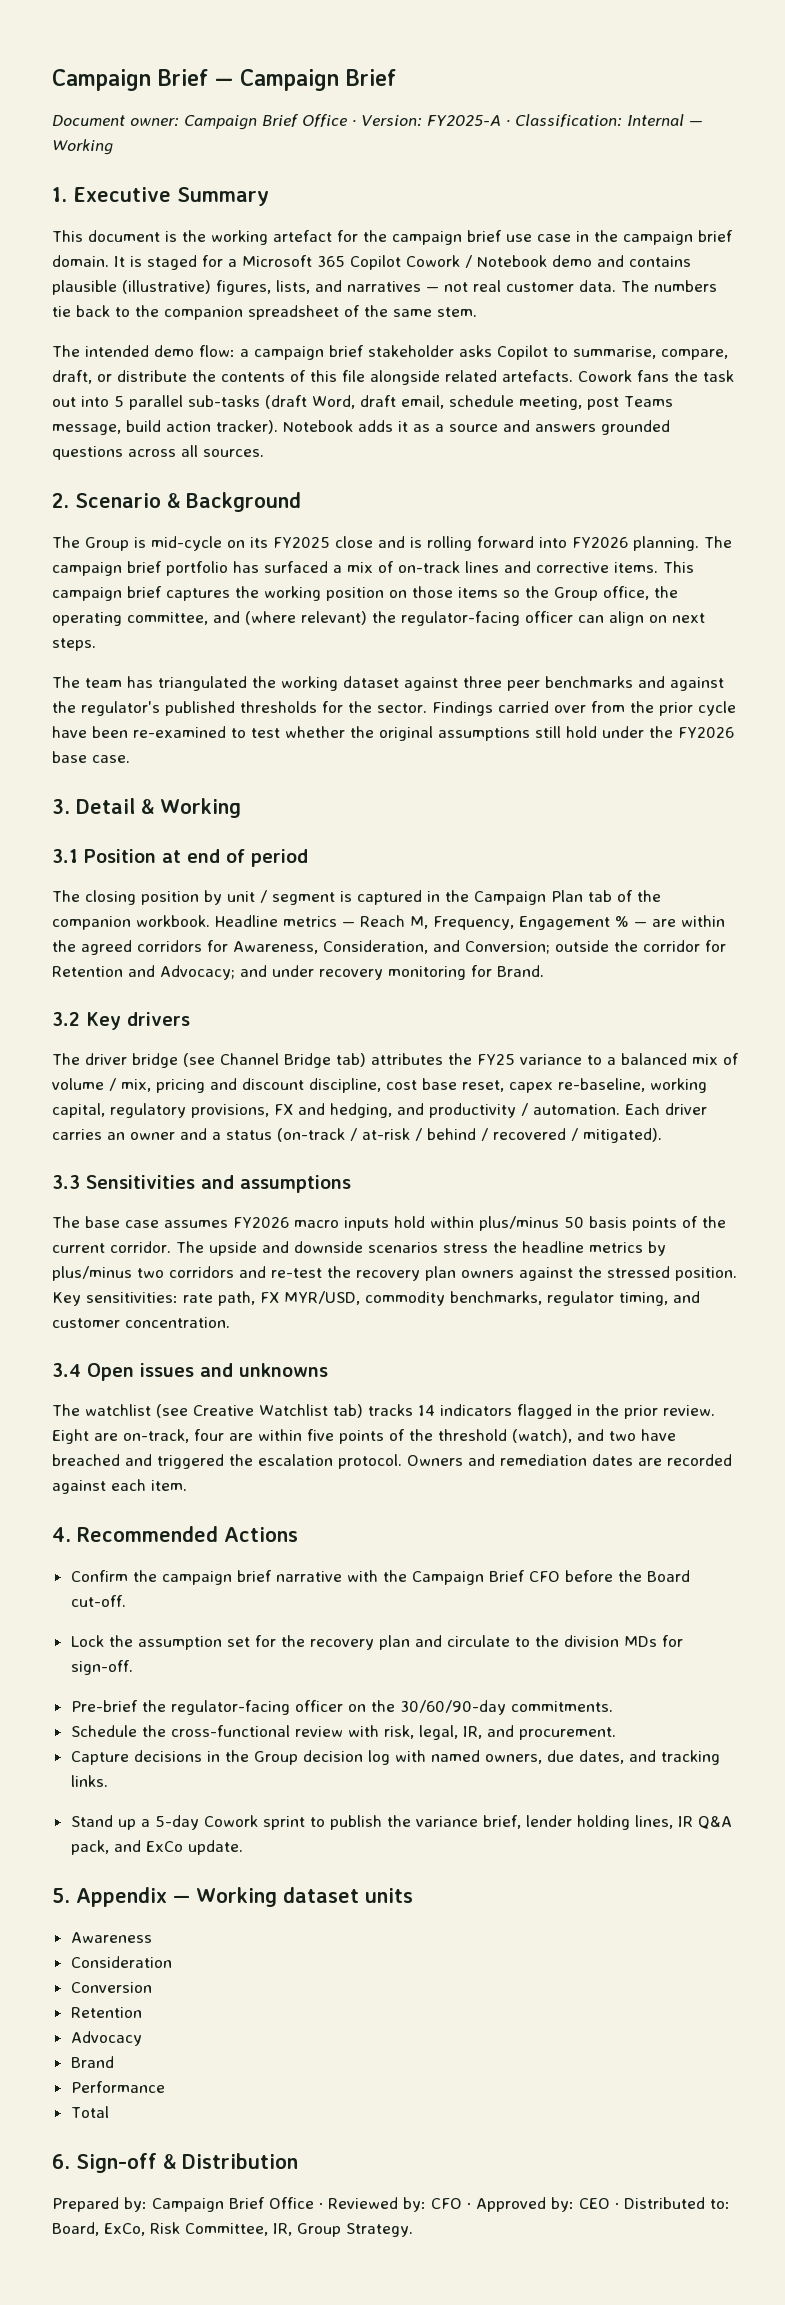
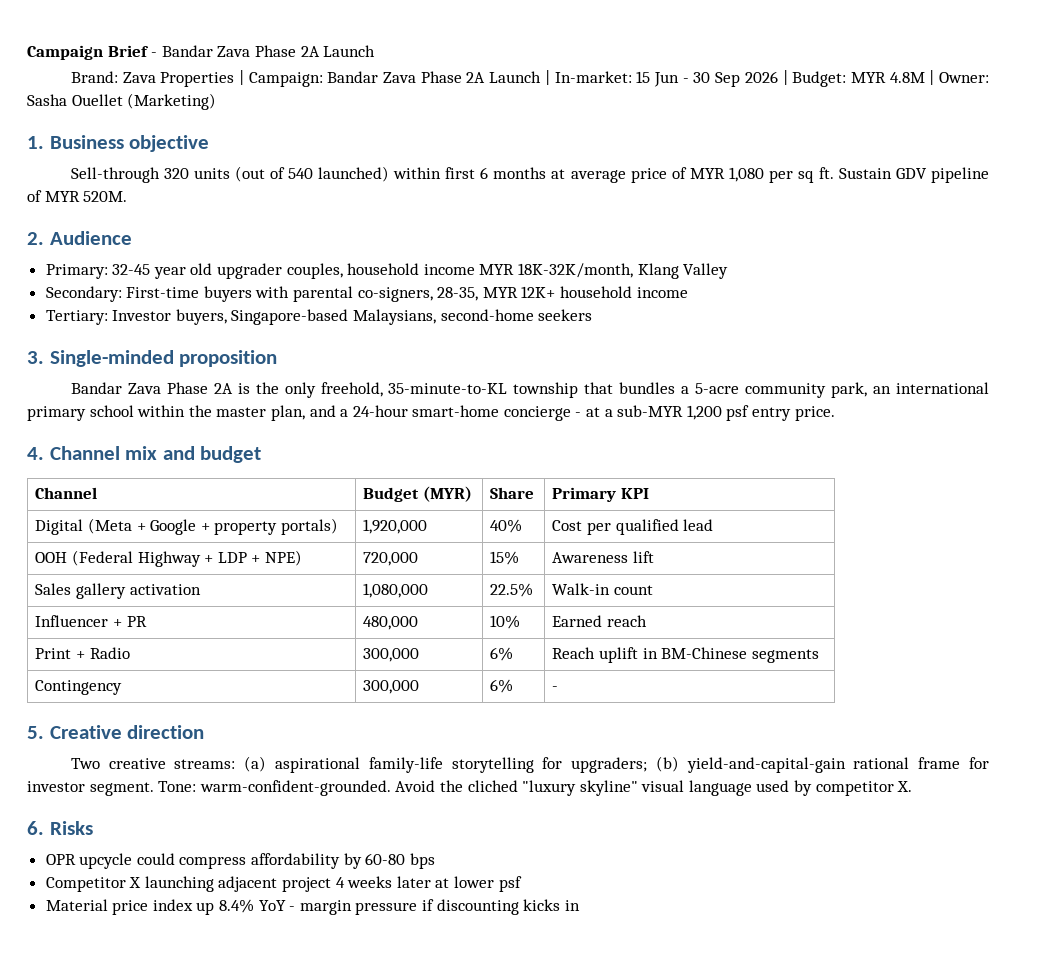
- Campaign Brief — Campaign Brief
- Document owner: Campaign Brief Office · Version: FY2025-A · Classification: Internal — Working
- 1. Executive Summary
- This document is the working artefact for the campaign brief use case in the campaign brief domain. It is staged for a Microsoft 365 Copilot Cowork / Notebook demo and contains plausible (illustrative) figures, lists, and narratives — not real customer data. The numbers tie back to the companion spreadsheet of the same stem.
- The intended demo flow: a campaign brief stakeholder asks Copilot to summarise, compare, draft, or distribute the contents of this file alongside related artefacts. Cowork fans the task out into 5 parallel sub-tasks (draft Word, draft email, schedule meeting, post Teams message, build action tracker). Notebook adds it as a source and answers grounded questions across all sources.
- 2. Scenario & Background
- The Group is mid-cycle on its FY2025 close and is rolling forward into FY2026 planning. The campaign brief portfolio has surfaced a mix of on-track lines and corrective items. This campaign brief captures the working position on those items so the Group office, the operating committee, and (where relevant) the regulator-facing officer can align on next steps.
- The team has triangulated the working dataset against three peer benchmarks and against the regulator's published thresholds for the sector. Findings carried over from the prior cycle have been re-examined to test whether the original assumptions still hold under the FY2026 base case.
- 3. Detail & Working
- 3.1 Position at end of period
- The closing position by unit / segment is captured in the Campaign Plan tab of the companion workbook. Headline metrics — Reach M, Frequency, Engagement % — are within the agreed corridors for Awareness, Consideration, and Conversion; outside the corridor for Retention and Advocacy; and under recovery monitoring for Brand.
- 3.2 Key drivers
- The driver bridge (see Channel Bridge tab) attributes the FY25 variance to a balanced mix of volume / mix, pricing and discount discipline, cost base reset, capex re-baseline, working capital, regulatory provisions, FX and hedging, and productivity / automation. Each driver carries an owner and a status (on-track / at-risk / behind / recovered / mitigated).
- 3.3 Sensitivities and assumptions
- The base case assumes FY2026 macro inputs hold within plus/minus 50 basis points of the current corridor. The upside and downside scenarios stress the headline metrics by plus/minus two corridors and re-test the recovery plan owners against the stressed position. Key sensitivities: rate path, FX MYR/USD, commodity benchmarks, regulator timing, and customer concentration.
- 3.4 Open issues and unknowns
- The watchlist (see Creative Watchlist tab) tracks 14 indicators flagged in the prior review. Eight are on-track, four are within five points of the threshold (watch), and two have breached and triggered the escalation protocol. Owners and remediation dates are recorded against each item.
- 4. Recommended Actions
- Confirm the campaign brief narrative with the Campaign Brief CFO before the Board cut-off.
- Lock the assumption set for the recovery plan and circulate to the division MDs for sign-off.
- Pre-brief the regulator-facing officer on the 30/60/90-day commitments.
- Schedule the cross-functional review with risk, legal, IR, and procurement.
- Capture decisions in the Group decision log with named owners, due dates, and tracking links.
- Stand up a 5-day Cowork sprint to publish the variance brief, lender holding lines, IR Q&A pack, and ExCo update.
- 5. Appendix — Working dataset units
- Awareness
- Consideration
- Conversion
- Retention
- Advocacy
- Brand
- Performance
- Total
- 6. Sign-off & Distribution
- Prepared by: Campaign Brief Office · Reviewed by: CFO · Approved by: CEO · Distributed to: Board, ExCo, Risk Committee, IR, Group Strategy.
+ Campaign Brief - Bandar Zava Phase 2A Launch
+ Brand: Zava Properties | Campaign: Bandar Zava Phase 2A Launch | In-market: 15 Jun - 30 Sep 2026 | Budget: MYR 4.8M | Owner: Sasha Ouellet (Marketing)
+ 1. Business objective
+ Sell-through 320 units (out of 540 launched) within first 6 months at average price of MYR 1,080 per sq ft. Sustain GDV pipeline of MYR 520M.
+ 2. Audience
+ Primary: 32-45 year old upgrader couples, household income MYR 18K-32K/month, Klang Valley
+ Secondary: First-time buyers with parental co-signers, 28-35, MYR 12K+ household income
+ Tertiary: Investor buyers, Singapore-based Malaysians, second-home seekers
+ 3. Single-minded proposition
+ Bandar Zava Phase 2A is the only freehold, 35-minute-to-KL township that bundles a 5-acre community park, an international primary school within the master plan, and a 24-hour smart-home concierge - at a sub-MYR 1,200 psf entry price.
+ 4. Channel mix and budget
+ Channel | Budget (MYR) | Share | Primary KPI
+ Digital (Meta + Google + property portals) | 1,920,000 | 40% | Cost per qualified lead
+ OOH (Federal Highway + LDP + NPE) | 720,000 | 15% | Awareness lift
+ Sales gallery activation | 1,080,000 | 22.5% | Walk-in count
+ Influencer + PR | 480,000 | 10% | Earned reach
+ Print + Radio | 300,000 | 6% | Reach uplift in BM-Chinese segments
+ Contingency | 300,000 | 6% | -
+ 5. Creative direction
+ Two creative streams: (a) aspirational family-life storytelling for upgraders; (b) yield-and-capital-gain rational frame for investor segment. Tone: warm-confident-grounded. Avoid the cliched "luxury skyline" visual language used by competitor X.
+ 6. Risks
+ OPR upcycle could compress affordability by 60-80 bps
+ Competitor X launching adjacent project 4 weeks later at lower psf
+ Material price index up 8.4% YoY - margin pressure if discounting kicks in

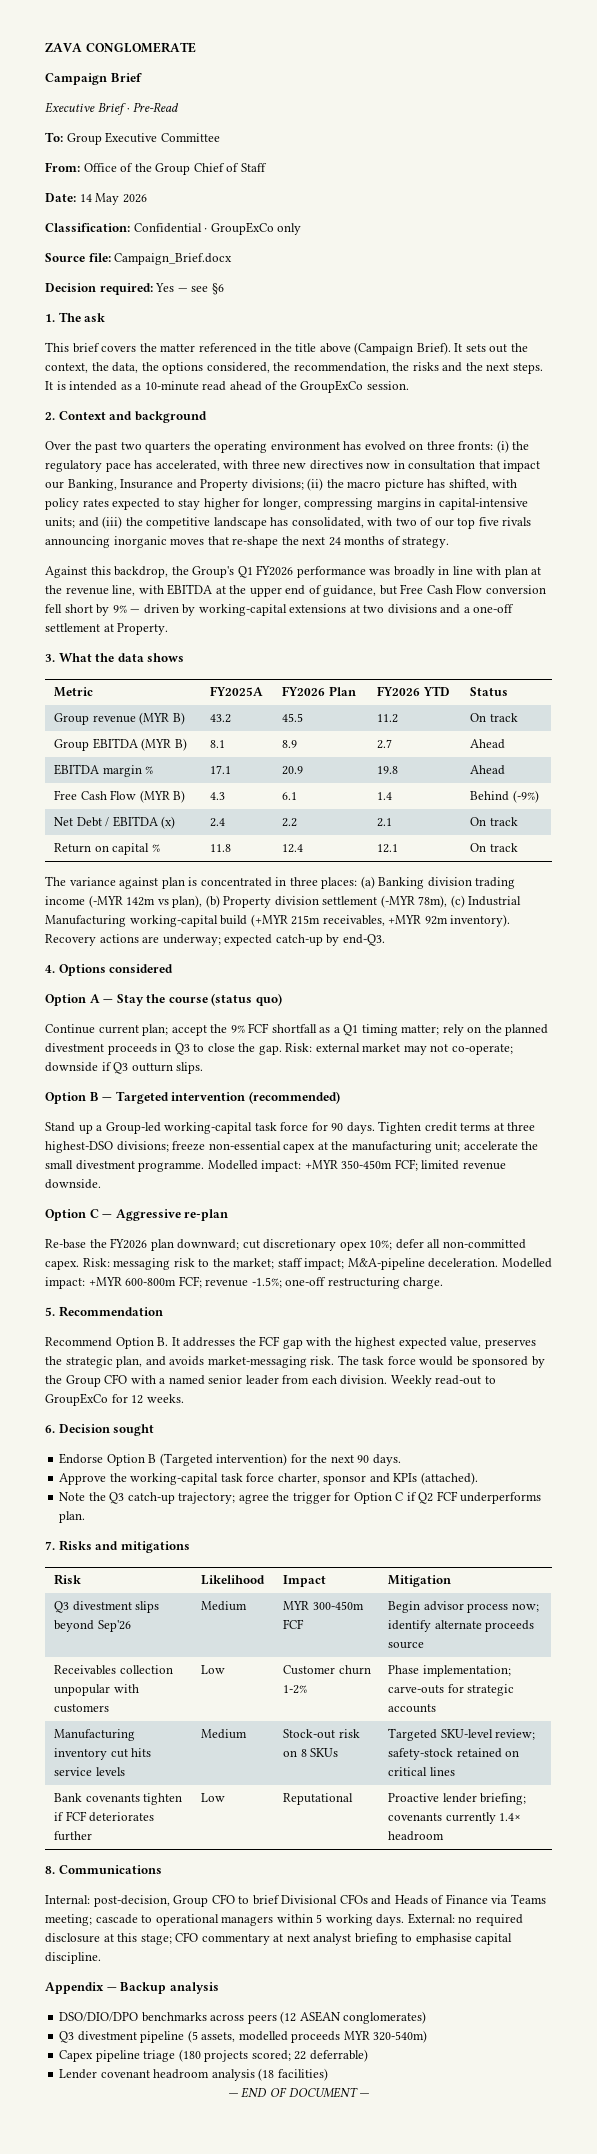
+ ZAVA CONGLOMERATE
- Campaign Brief - Bandar Zava Phase 2A Launch
- Brand: Zava Properties | Campaign: Bandar Zava Phase 2A Launch | In-market: 15 Jun - 30 Sep 2026 | Budget: MYR 4.8M | Owner: Sasha Ouellet (Marketing)
- 1. Business objective
- Sell-through 320 units (out of 540 launched) within first 6 months at average price of MYR 1,080 per sq ft. Sustain GDV pipeline of MYR 520M.
- 2. Audience
- Primary: 32-45 year old upgrader couples, household income MYR 18K-32K/month, Klang Valley
- Secondary: First-time buyers with parental co-signers, 28-35, MYR 12K+ household income
- Tertiary: Investor buyers, Singapore-based Malaysians, second-home seekers
- 3. Single-minded proposition
- Bandar Zava Phase 2A is the only freehold, 35-minute-to-KL township that bundles a 5-acre community park, an international primary school within the master plan, and a 24-hour smart-home concierge - at a sub-MYR 1,200 psf entry price.
- 4. Channel mix and budget
- Channel | Budget (MYR) | Share | Primary KPI
- Digital (Meta + Google + property portals) | 1,920,000 | 40% | Cost per qualified lead
- OOH (Federal Highway + LDP + NPE) | 720,000 | 15% | Awareness lift
- Sales gallery activation | 1,080,000 | 22.5% | Walk-in count
- Influencer + PR | 480,000 | 10% | Earned reach
- Print + Radio | 300,000 | 6% | Reach uplift in BM-Chinese segments
- Contingency | 300,000 | 6% | -
- 5. Creative direction
- Two creative streams: (a) aspirational family-life storytelling for upgraders; (b) yield-and-capital-gain rational frame for investor segment. Tone: warm-confident-grounded. Avoid the cliched "luxury skyline" visual language used by competitor X.
- 6. Risks
- OPR upcycle could compress affordability by 60-80 bps
- Competitor X launching adjacent project 4 weeks later at lower psf
- Material price index up 8.4% YoY - margin pressure if discounting kicks in
+ Campaign Brief
+ Executive Brief · Pre-Read
+ To: Group Executive Committee
+ From: Office of the Group Chief of Staff
+ Date: 14 May 2026
+ Classification: Confidential · GroupExCo only
+ Source file: Campaign_Brief.docx
+ Decision required: Yes — see §6
+ 1. The ask
+ This brief covers the matter referenced in the title above (Campaign Brief). It sets out the context, the data, the options considered, the recommendation, the risks and the next steps. It is intended as a 10-minute read ahead of the GroupExCo session.
+ 2. Context and background
+ Over the past two quarters the operating environment has evolved on three fronts: (i) the regulatory pace has accelerated, with three new directives now in consultation that impact our Banking, Insurance and Property divisions; (ii) the macro picture has shifted, with policy rates expected to stay higher for longer, compressing margins in capital-intensive units; and (iii) the competitive landscape has consolidated, with two of our top five rivals announcing inorganic moves that re-shape the next 24 months of strategy.
+ Against this backdrop, the Group's Q1 FY2026 performance was broadly in line with plan at the revenue line, with EBITDA at the upper end of guidance, but Free Cash Flow conversion fell short by 9% — driven by working-capital extensions at two divisions and a one-off settlement at Property.
+ 3. What the data shows
+ Metric | FY2025A | FY2026 Plan | FY2026 YTD | Status
+ Group revenue (MYR B) | 43.2 | 45.5 | 11.2 | On track
+ Group EBITDA (MYR B) | 8.1 | 8.9 | 2.7 | Ahead
+ EBITDA margin % | 17.1 | 20.9 | 19.8 | Ahead
+ Free Cash Flow (MYR B) | 4.3 | 6.1 | 1.4 | Behind (-9%)
+ Net Debt / EBITDA (x) | 2.4 | 2.2 | 2.1 | On track
+ Return on capital % | 11.8 | 12.4 | 12.1 | On track
+ The variance against plan is concentrated in three places: (a) Banking division trading income (-MYR 142m vs plan), (b) Property division settlement (-MYR 78m), (c) Industrial Manufacturing working-capital build (+MYR 215m receivables, +MYR 92m inventory). Recovery actions are underway; expected catch-up by end-Q3.
+ 4. Options considered
+ Option A — Stay the course (status quo)
+ Continue current plan; accept the 9% FCF shortfall as a Q1 timing matter; rely on the planned divestment proceeds in Q3 to close the gap. Risk: external market may not co-operate; downside if Q3 outturn slips.
+ Option B — Targeted intervention (recommended)
+ Stand up a Group-led working-capital task force for 90 days. Tighten credit terms at three highest-DSO divisions; freeze non-essential capex at the manufacturing unit; accelerate the small divestment programme. Modelled impact: +MYR 350-450m FCF; limited revenue downside.
+ Option C — Aggressive re-plan
+ Re-base the FY2026 plan downward; cut discretionary opex 10%; defer all non-committed capex. Risk: messaging risk to the market; staff impact; M&A-pipeline deceleration. Modelled impact: +MYR 600-800m FCF; revenue -1.5%; one-off restructuring charge.
+ 5. Recommendation
+ Recommend Option B. It addresses the FCF gap with the highest expected value, preserves the strategic plan, and avoids market-messaging risk. The task force would be sponsored by the Group CFO with a named senior leader from each division. Weekly read-out to GroupExCo for 12 weeks.
+ 6. Decision sought
+ Endorse Option B (Targeted intervention) for the next 90 days.
+ Approve the working-capital task force charter, sponsor and KPIs (attached).
+ Note the Q3 catch-up trajectory; agree the trigger for Option C if Q2 FCF underperforms plan.
+ 7. Risks and mitigations
+ Risk | Likelihood | Impact | Mitigation
+ Q3 divestment slips beyond Sep'26 | Medium | MYR 300-450m FCF | Begin advisor process now; identify alternate proceeds source
+ Receivables collection unpopular with customers | Low | Customer churn 1-2% | Phase implementation; carve-outs for strategic accounts
+ Manufacturing inventory cut hits service levels | Medium | Stock-out risk on 8 SKUs | Targeted SKU-level review; safety-stock retained on critical lines
+ Bank covenants tighten if FCF deteriorates further | Low | Reputational | Proactive lender briefing; covenants currently 1.4× headroom
+ 8. Communications
+ Internal: post-decision, Group CFO to brief Divisional CFOs and Heads of Finance via Teams meeting; cascade to operational managers within 5 working days. External: no required disclosure at this stage; CFO commentary at next analyst briefing to emphasise capital discipline.
+ Appendix — Backup analysis
+ DSO/DIO/DPO benchmarks across peers (12 ASEAN conglomerates)
+ Q3 divestment pipeline (5 assets, modelled proceeds MYR 320-540m)
+ Capex pipeline triage (180 projects scored; 22 deferrable)
+ Lender covenant headroom analysis (18 facilities)
+ — END OF DOCUMENT —

